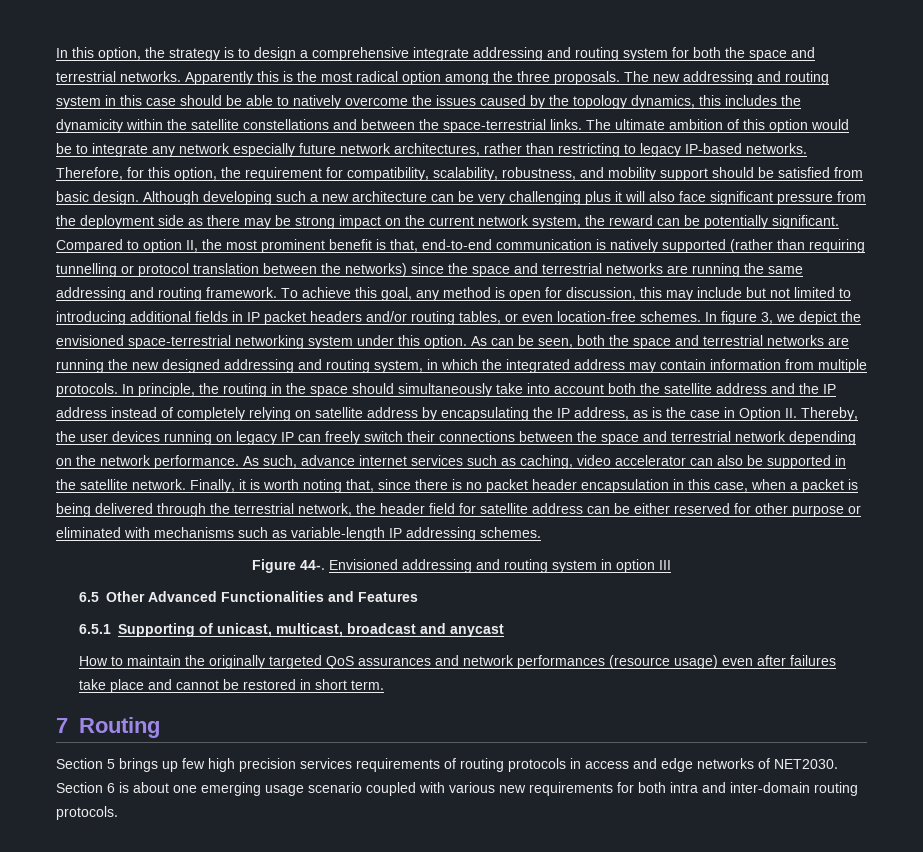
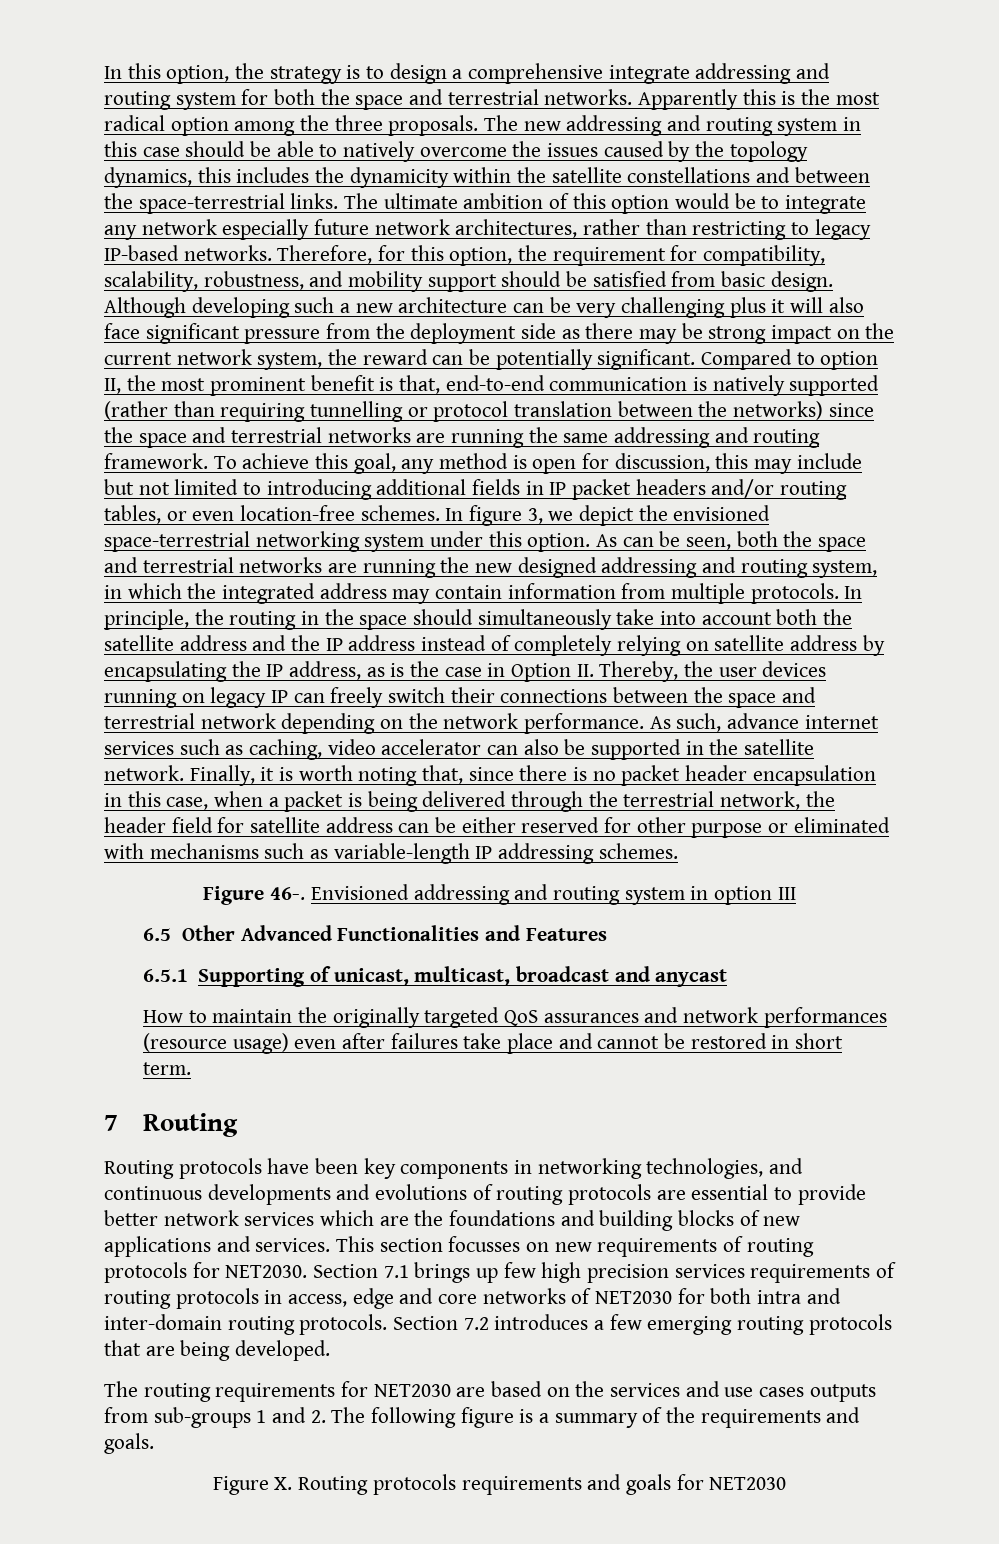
- Figure 44-.
+ Figure 46-.
- Section 5 brings up few high precision services requirements of routing protocols in access and edge networks of NET2030. Section 6 is about one emerging usage scenario coupled with various new requirements for both intra and inter-domain routing protocols.
+ Routing protocols have been key components in networking technologies, and continuous developments and evolutions of routing protocols are essential to provide better network services which are the foundations and building blocks of new applications and services. This section focusses on new requirements of routing protocols for NET2030. Section 7.1 brings up few high precision services requirements of routing protocols in access, edge and core networks of NET2030 for both intra and inter-domain routing protocols.
+ Section 7.2 introduces a few emerging routing protocols that are being developed.
+ The routing requirements for NET2030 are based on the services and use cases outputs from sub-groups 1 and 2. The following figure is a summary of the requirements and goals.
+ Figure X. Routing protocols requirements and goals for NET2030

